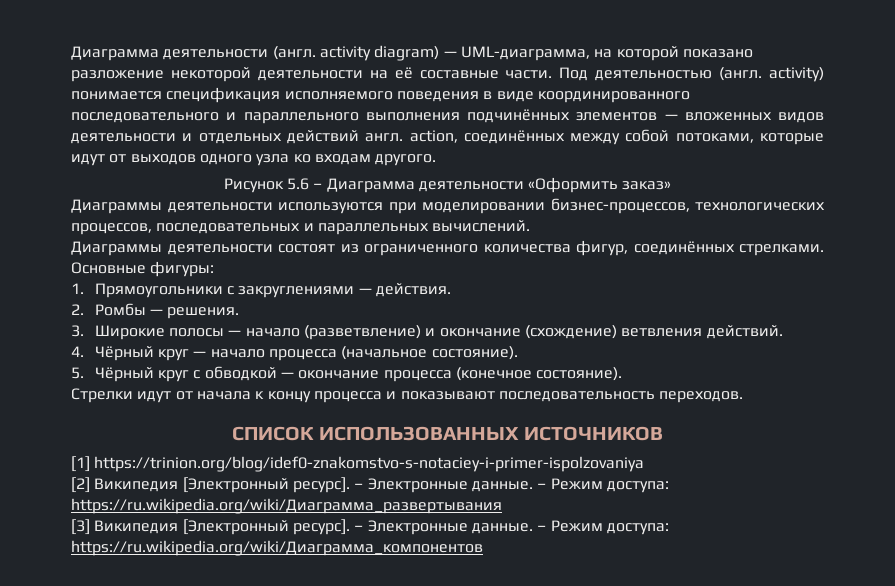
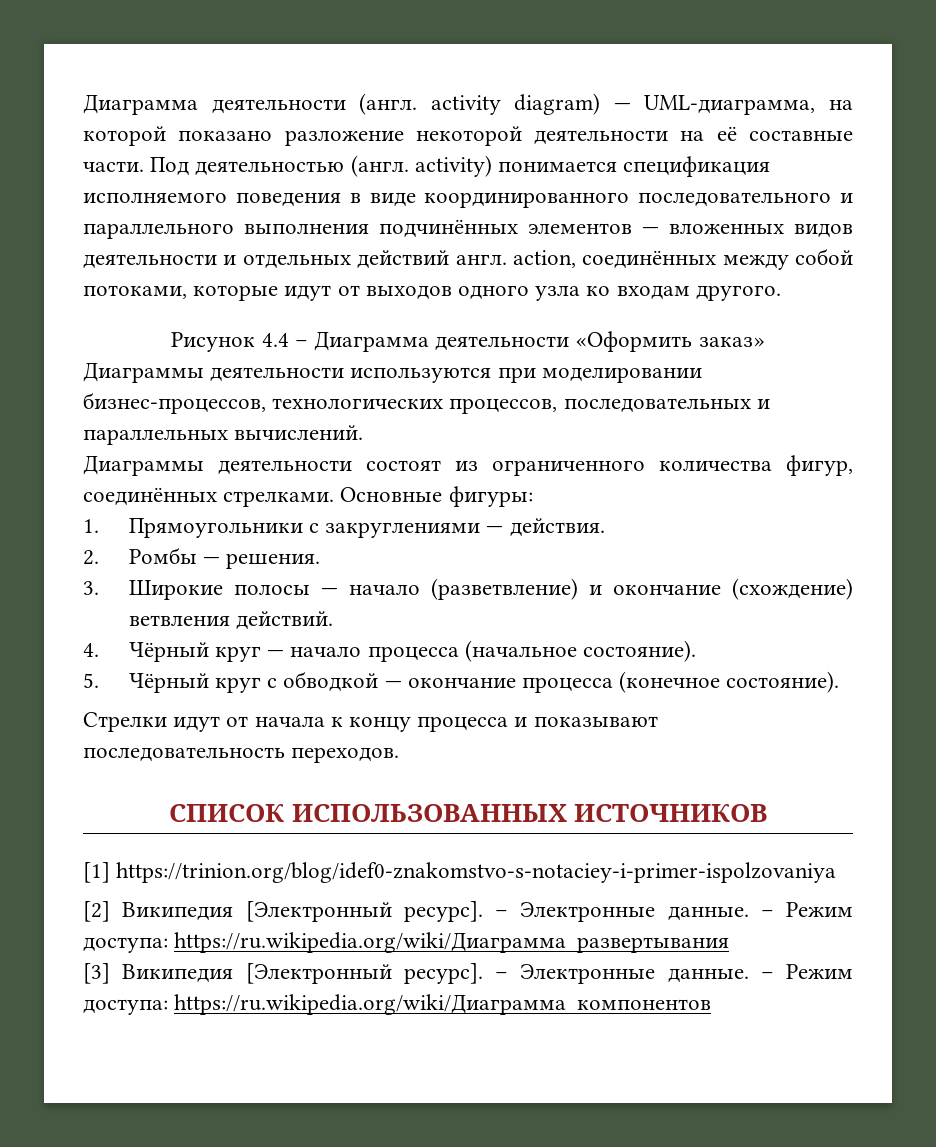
- Рисунок 5.6 – Диаграмма деятельности «Оформить заказ»
+ Рисунок 4.4 – Диаграмма деятельности «Оформить заказ»

